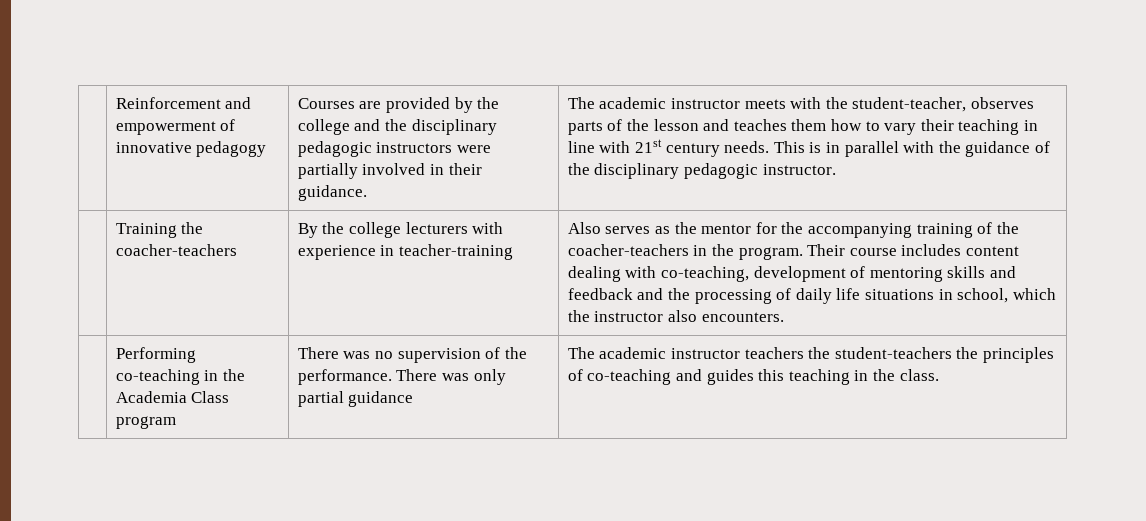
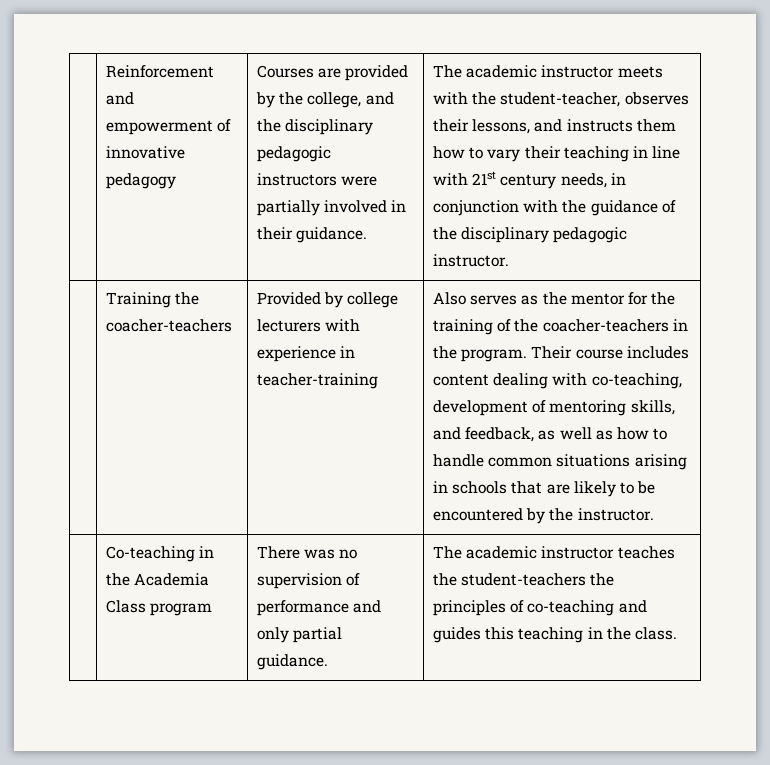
- Courses are provided by the college and the disciplinary pedagogic instructors were partially involved in their guidance.
+ Courses are provided by the college, and the disciplinary pedagogic instructors were partially involved in their guidance.
- The academic instructor meets with the student-teacher, observes parts of the lesson and teaches them how to vary their teaching in line with 21st century needs. This is in parallel with the guidance of the disciplinary pedagogic instructor.
+ The academic instructor meets with the student-teacher, observes their lessons, and instructs them how to vary their teaching in line with 21st century needs, in conjunction with the guidance of the disciplinary pedagogic instructor.
- By the college lecturers with experience in teacher-training
+ Provided by college lecturers with experience in teacher-training
- Also serves as the mentor for the accompanying training of the coacher-teachers in the program.
+ Also serves as the mentor for the training of the coacher-teachers in the program.
- Their course includes content dealing with co-teaching, development of mentoring skills and feedback and the processing of daily life situations in school, which the instructor also encounters.
- | Performing co-teaching in the Academia Class program | There was no supervision of the performance. There was only partial guidance | The academic instructor teachers the student-teachers the principles of co-teaching and guides this teaching in the class.
+ Their course includes content dealing with co-teaching, development of mentoring skills, and feedback, as well as how to handle common situations arising in schools that are likely to be encountered by the instructor.
+ | Co-teaching in the Academia Class program | There was no supervision of performance and only partial guidance. | The academic instructor teaches the student-teachers the principles of co-teaching and guides this teaching in the class.

